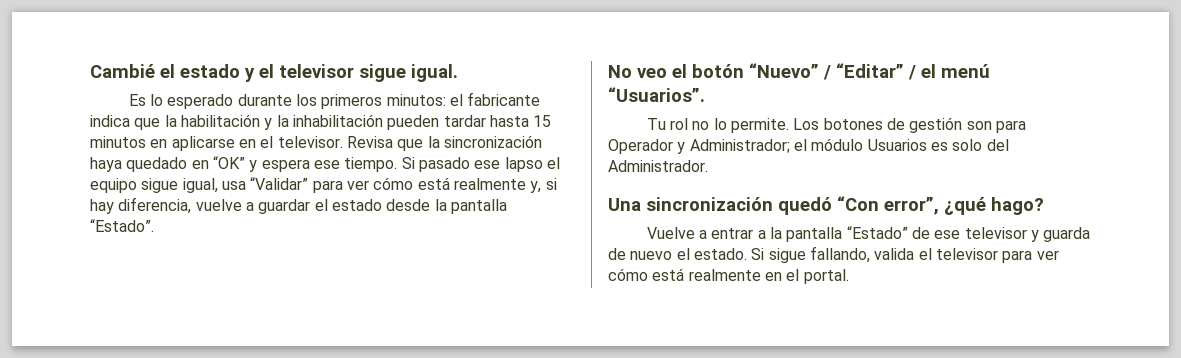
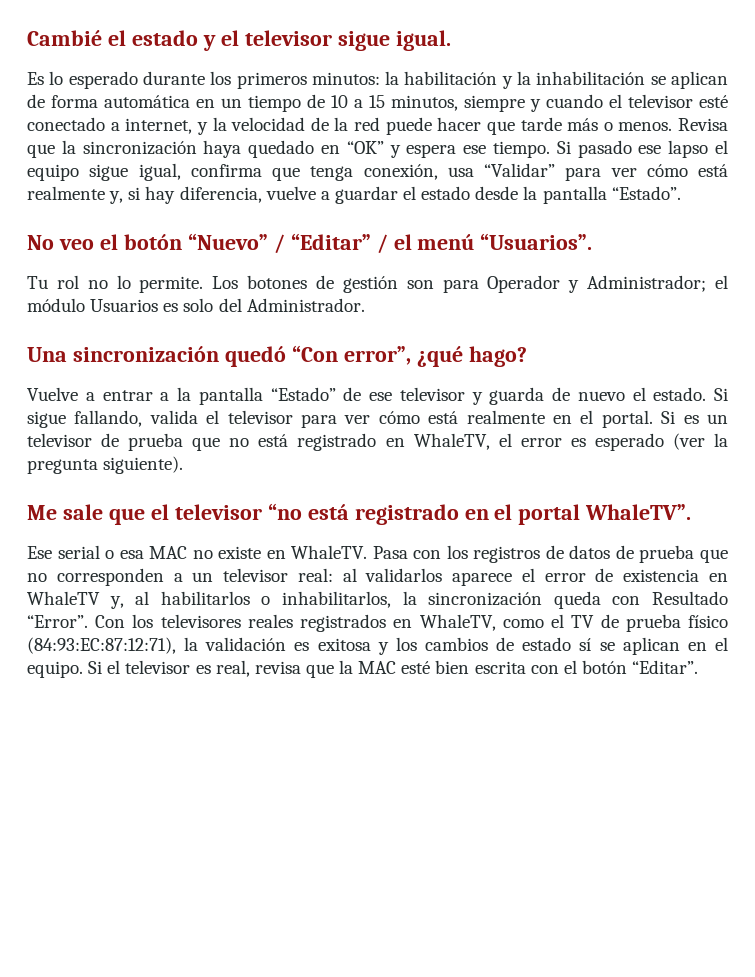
- Es lo esperado durante los primeros minutos: el fabricante indica que la habilitación y la inhabilitación pueden tardar hasta 15 minutos en aplicarse en el televisor.
+ Es lo esperado durante los primeros minutos: la habilitación y la inhabilitación se aplican de forma automática en un tiempo de 10 a 15 minutos, siempre y cuando el televisor esté conectado a internet, y la velocidad de la red puede hacer que tarde más o menos.
- Si pasado ese lapso el equipo sigue igual, usa “Validar” para ver cómo está realmente y, si hay diferencia, vuelve a guardar el estado desde la pantalla “Estado”.
+ Si pasado ese lapso el equipo sigue igual, confirma que tenga conexión, usa “Validar” para ver cómo está realmente y, si hay diferencia, vuelve a guardar el estado desde la pantalla “Estado”.
+ Si es un televisor de prueba que no está registrado en WhaleTV, el error es esperado (ver la pregunta siguiente).
+ Me sale que el televisor “no está registrado en el portal WhaleTV”.
+ Ese serial o esa MAC no existe en WhaleTV. Pasa con los registros de datos de prueba que no corresponden a un televisor real: al validarlos aparece el error de existencia en WhaleTV y, al habilitarlos o inhabilitarlos, la sincronización queda con Resultado “Error”. Con los televisores reales registrados en WhaleTV, como el TV de prueba físico (84:93:EC:87:12:71), la validación es exitosa y los cambios de estado sí se aplican en el equipo. Si el televisor es real, revisa que la MAC esté bien escrita con el botón “Editar”.

